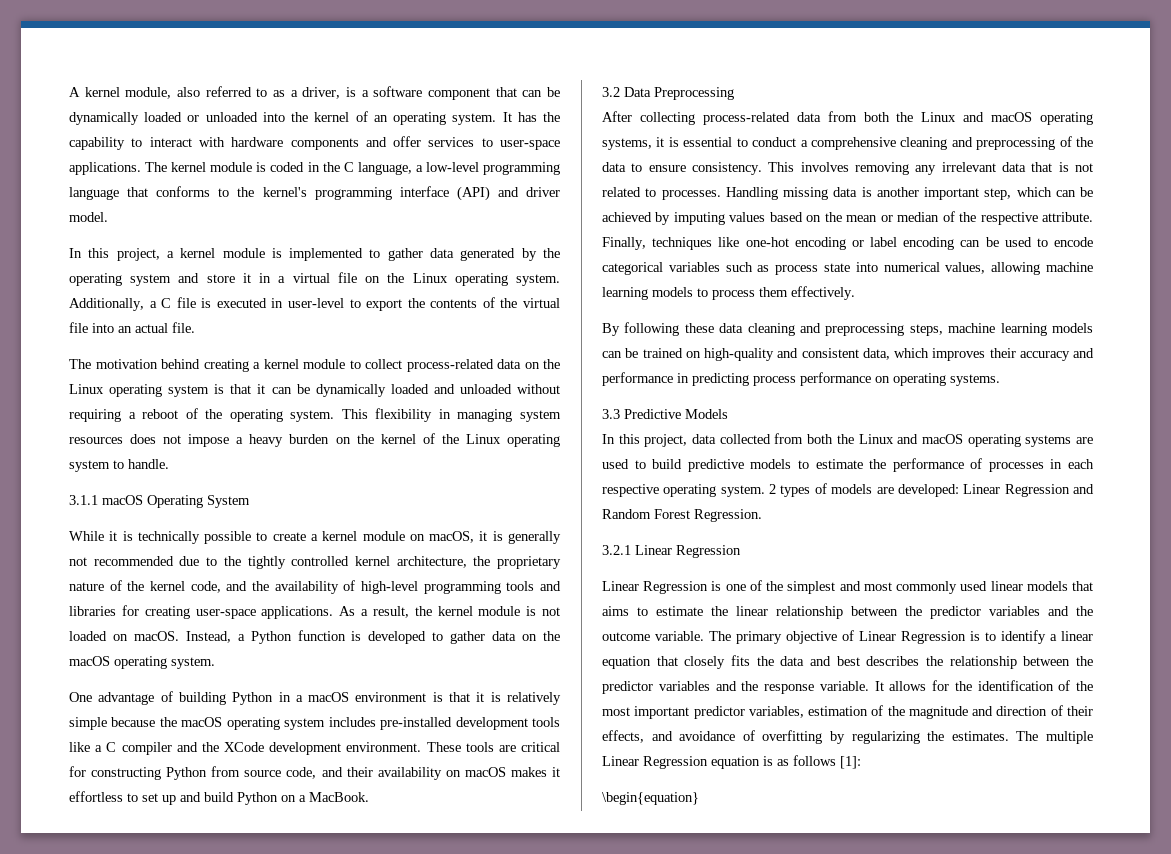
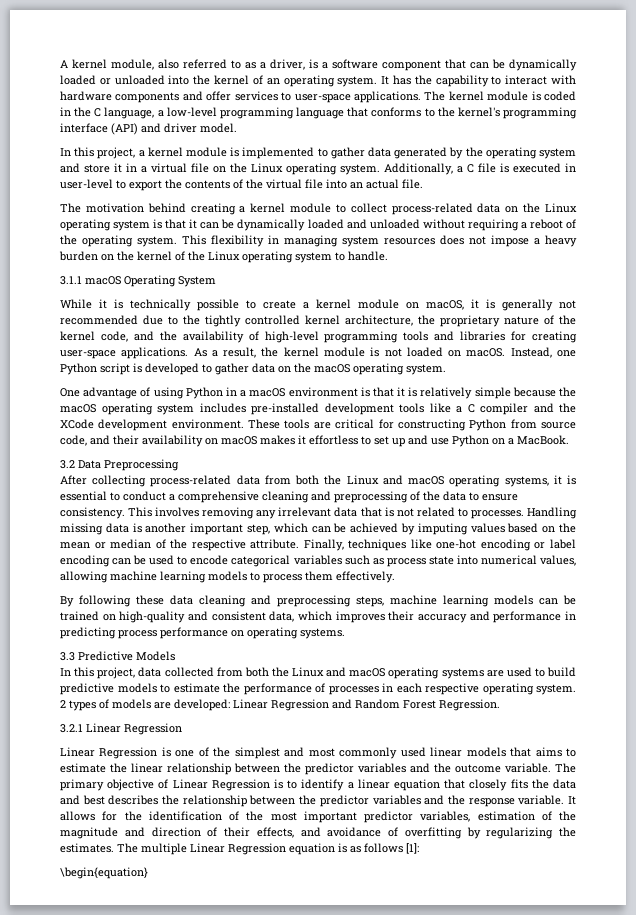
- Instead, a Python function is developed to gather data on the macOS operating system.
+ Instead, one Python script is developed to gather data on the macOS operating system.
- One advantage of building Python in a macOS environment is that it is relatively simple because the macOS operating system includes pre-installed development tools like a C compiler and the XCode development environment.
+ One advantage of using Python in a macOS environment is that it is relatively simple because the macOS operating system includes pre-installed development tools like a C compiler and the XCode development environment.
- These tools are critical for constructing Python from source code, and their availability on macOS makes it effortless to set up and build Python on a MacBook.
+ These tools are critical for constructing Python from source code, and their availability on macOS makes it effortless to set up and use Python on a MacBook.

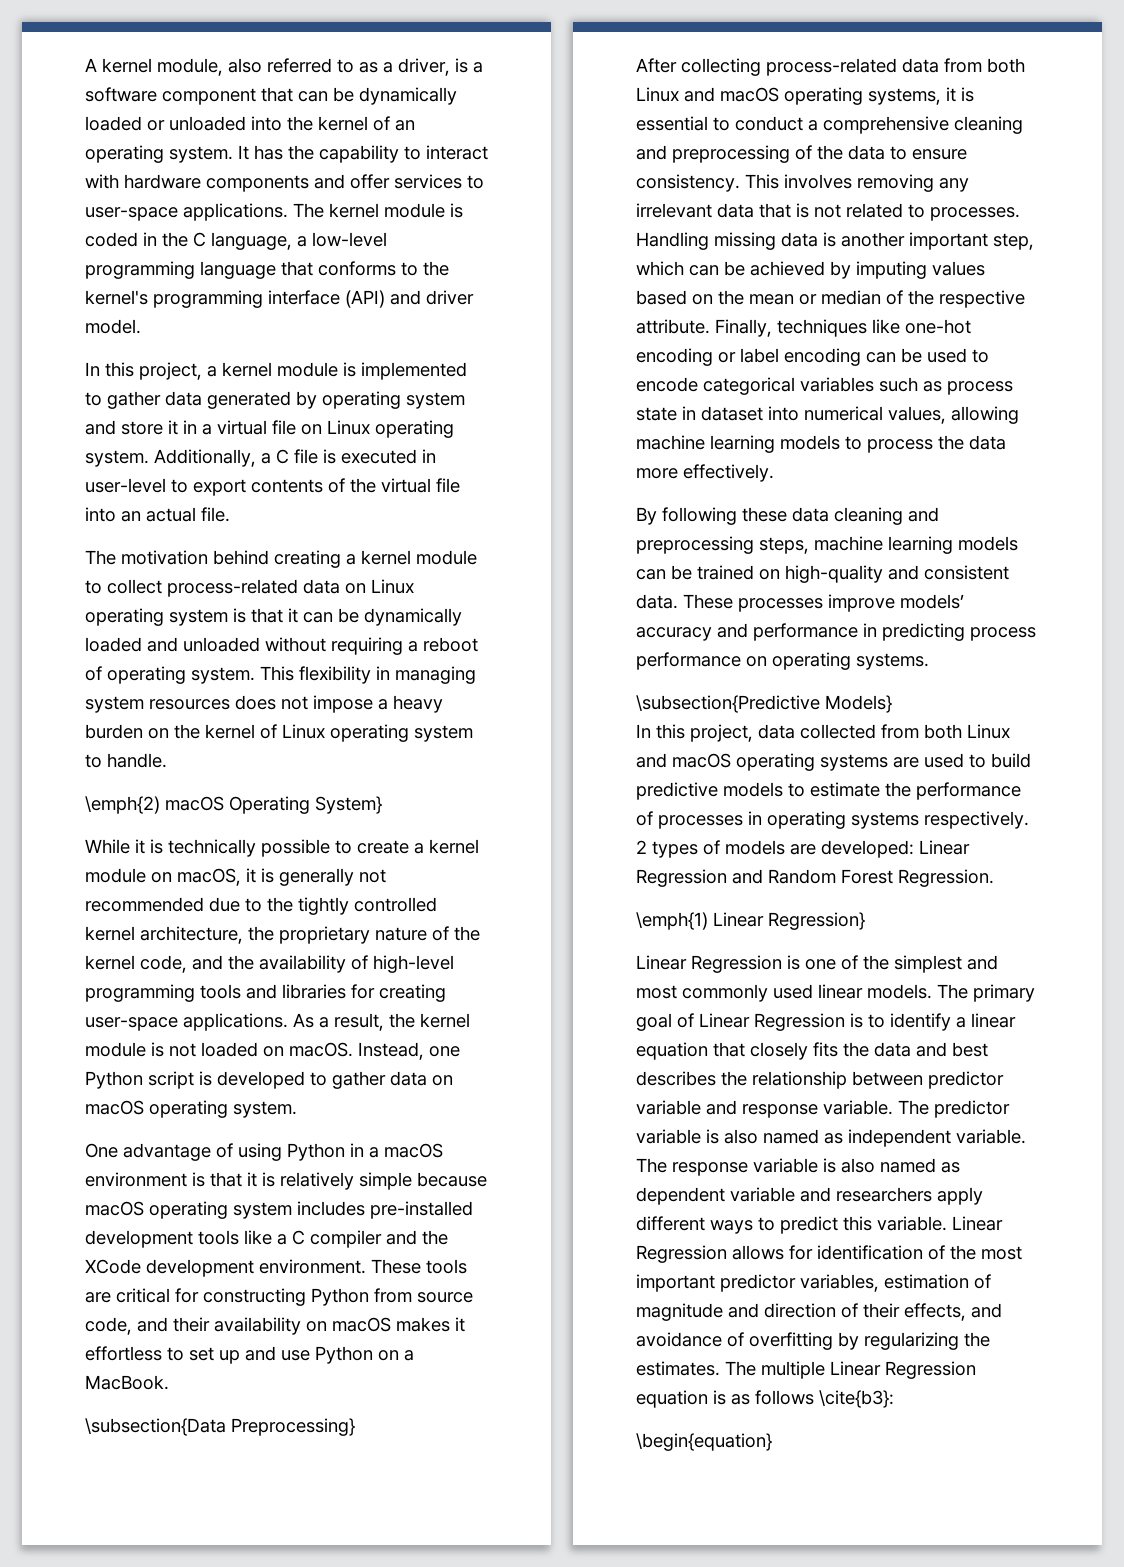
- In this project, a kernel module is implemented to gather data generated by the operating system and store it in a virtual file on the Linux operating system.
+ In this project, a kernel module is implemented to gather data generated by operating system and store it in a virtual file on Linux operating system.
- Additionally, a C file is executed in user-level to export the contents of the virtual file into an actual file.
+ Additionally, a C file is executed in user-level to export contents of the virtual file into an actual file.
- The motivation behind creating a kernel module to collect process-related data on the Linux operating system is that it can be dynamically loaded and unloaded without requiring a reboot of the operating system.
+ The motivation behind creating a kernel module to collect process-related data on Linux operating system is that it can be dynamically loaded and unloaded without requiring a reboot of operating system.
- This flexibility in managing system resources does not impose a heavy burden on the kernel of the Linux operating system to handle.
+ This flexibility in managing system resources does not impose a heavy burden on the kernel of Linux operating system to handle.
- 3.1.1 macOS Operating System
+ \emph{2) macOS Operating System}
- Instead, one Python script is developed to gather data on the macOS operating system.
+ Instead, one Python script is developed to gather data on macOS operating system.
- One advantage of using Python in a macOS environment is that it is relatively simple because the macOS operating system includes pre-installed development tools like a C compiler and the XCode development environment.
+ One advantage of using Python in a macOS environment is that it is relatively simple because macOS operating system includes pre-installed development tools like a C compiler and the XCode development environment.
- 3.2 Data Preprocessing
+ \subsection{Data Preprocessing}
- After collecting process-related data from both the Linux and macOS operating systems, it is essential to conduct a comprehensive cleaning and preprocessing of the data to ensure consistency.
+ After collecting process-related data from both Linux and macOS operating systems, it is essential to conduct a comprehensive cleaning and preprocessing of the data to ensure consistency.
- Finally, techniques like one-hot encoding or label encoding can be used to encode categorical variables such as process state into numerical values, allowing machine learning models to process them effectively.
+ Finally, techniques like one-hot encoding or label encoding can be used to encode categorical variables such as process state in dataset into numerical values, allowing machine learning models to process the data more effectively.
- By following these data cleaning and preprocessing steps, machine learning models can be trained on high-quality and consistent data, which improves their accuracy and performance in predicting process performance on operating systems.
+ By following these data cleaning and preprocessing steps, machine learning models can be trained on high-quality and consistent data. These processes improve models’ accuracy and performance in predicting process performance on operating systems.
- 3.3 Predictive Models
+ \subsection{Predictive Models}
- In this project, data collected from both the Linux and macOS operating systems are used to build predictive models to estimate the performance of processes in each respective operating system.
+ In this project, data collected from both Linux and macOS operating systems are used to build predictive models to estimate the performance of processes in operating systems respectively.
- 3.2.1 Linear Regression
+ \emph{1) Linear Regression}
- Linear Regression is one of the simplest and most commonly used linear models that aims to estimate the linear relationship between the predictor variables and the outcome variable.
+ Linear Regression is one of the simplest and most commonly used linear models.
- The primary objective of Linear Regression is to identify a linear equation that closely fits the data and best describes the relationship between the predictor variables and the response variable. It allows for the identification of the most important predictor variables, estimation of the magnitude and direction of their effects, and avoidance of overfitting by regularizing the estimates.
+ The primary goal of Linear Regression is to identify a linear equation that closely fits the data and best describes the relationship between predictor variable and response variable. The predictor variable is also named as independent variable. The response variable is also named as dependent variable and researchers apply different ways to predict this variable. Linear Regression allows for identification of the most important predictor variables, estimation of magnitude and direction of their effects, and avoidance of overfitting by regularizing the estimates.
- The multiple Linear Regression equation is as follows [1]:
+ The multiple Linear Regression equation is as follows \cite{b3}:

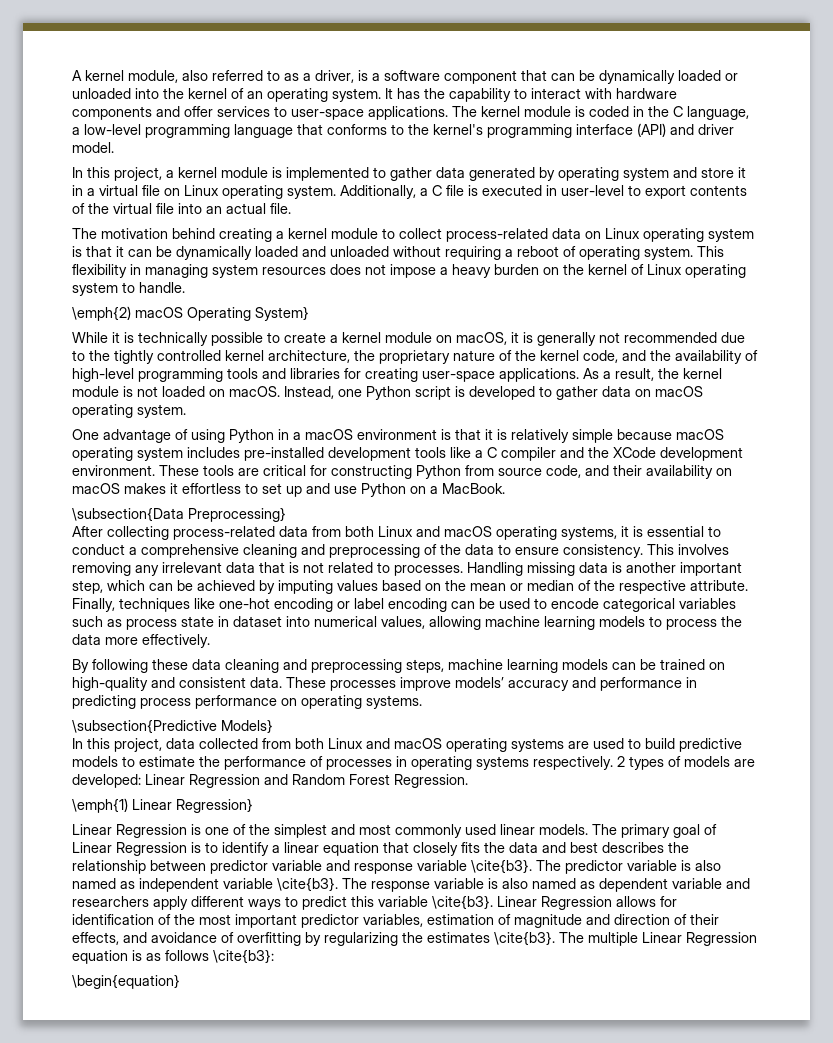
- The primary goal of Linear Regression is to identify a linear equation that closely fits the data and best describes the relationship between predictor variable and response variable.
+ The primary goal of Linear Regression is to identify a linear equation that closely fits the data and best describes the relationship between predictor variable and response variable \cite{b3}.
- The predictor variable is also named as independent variable.
+ The predictor variable is also named as independent variable \cite{b3}.
- The response variable is also named as dependent variable and researchers apply different ways to predict this variable.
+ The response variable is also named as dependent variable and researchers apply different ways to predict this variable \cite{b3}.
- Linear Regression allows for identification of the most important predictor variables, estimation of magnitude and direction of their effects, and avoidance of overfitting by regularizing the estimates.
+ Linear Regression allows for identification of the most important predictor variables, estimation of magnitude and direction of their effects, and avoidance of overfitting by regularizing the estimates \cite{b3}.

